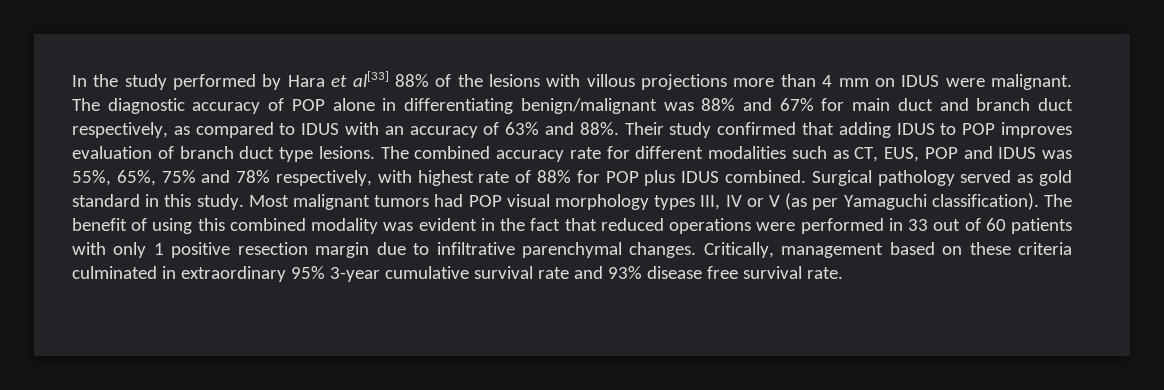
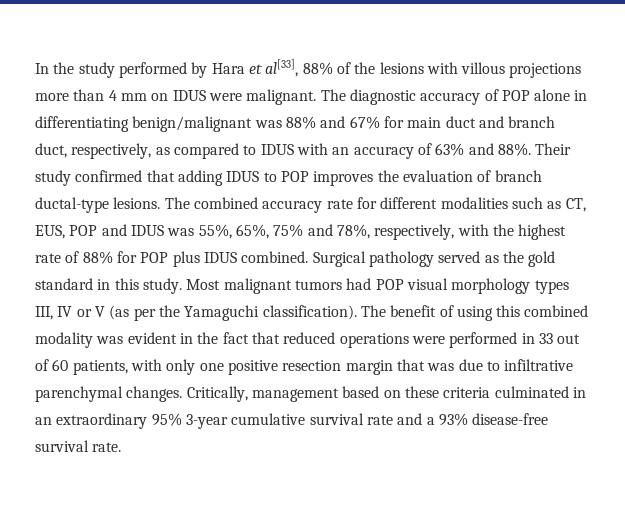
- In the study performed by Hara et al[33] 88% of the lesions with villous projections more than 4 mm on IDUS were malignant.
+ In the study performed by Hara et al[33], 88% of the lesions with villous projections more than 4 mm on IDUS were malignant.
- The diagnostic accuracy of POP alone in differentiating benign/malignant was 88% and 67% for main duct and branch duct respectively, as compared to IDUS with an accuracy of 63% and 88%.
+ The diagnostic accuracy of POP alone in differentiating benign/malignant was 88% and 67% for main duct and branch duct, respectively, as compared to IDUS with an accuracy of 63% and 88%.
- Their study confirmed that adding IDUS to POP improves evaluation of branch duct type lesions.
+ Their study confirmed that adding IDUS to POP improves the evaluation of branch ductal-type lesions.
- The combined accuracy rate for different modalities such as CT, EUS, POP and IDUS was 55%, 65%, 75% and 78% respectively, with highest rate of 88% for POP plus IDUS combined.
+ The combined accuracy rate for different modalities such as CT, EUS, POP and IDUS was 55%, 65%, 75% and 78%, respectively, with the highest rate of 88% for POP plus IDUS combined.
- Surgical pathology served as gold standard in this study.
+ Surgical pathology served as the gold standard in this study.
- Most malignant tumors had POP visual morphology types III, IV or V (as per Yamaguchi classification).
+ Most malignant tumors had POP visual morphology types III, IV or V (as per the Yamaguchi classification).
- The benefit of using this combined modality was evident in the fact that reduced operations were performed in 33 out of 60 patients with only 1 positive resection margin due to infiltrative parenchymal changes.
+ The benefit of using this combined modality was evident in the fact that reduced operations were performed in 33 out of 60 patients, with only one positive resection margin that was due to infiltrative parenchymal changes.
- Critically, management based on these criteria culminated in extraordinary 95% 3-year cumulative survival rate and 93% disease free survival rate.
+ Critically, management based on these criteria culminated in an extraordinary 95% 3-year cumulative survival rate and a 93% disease-free survival rate.

